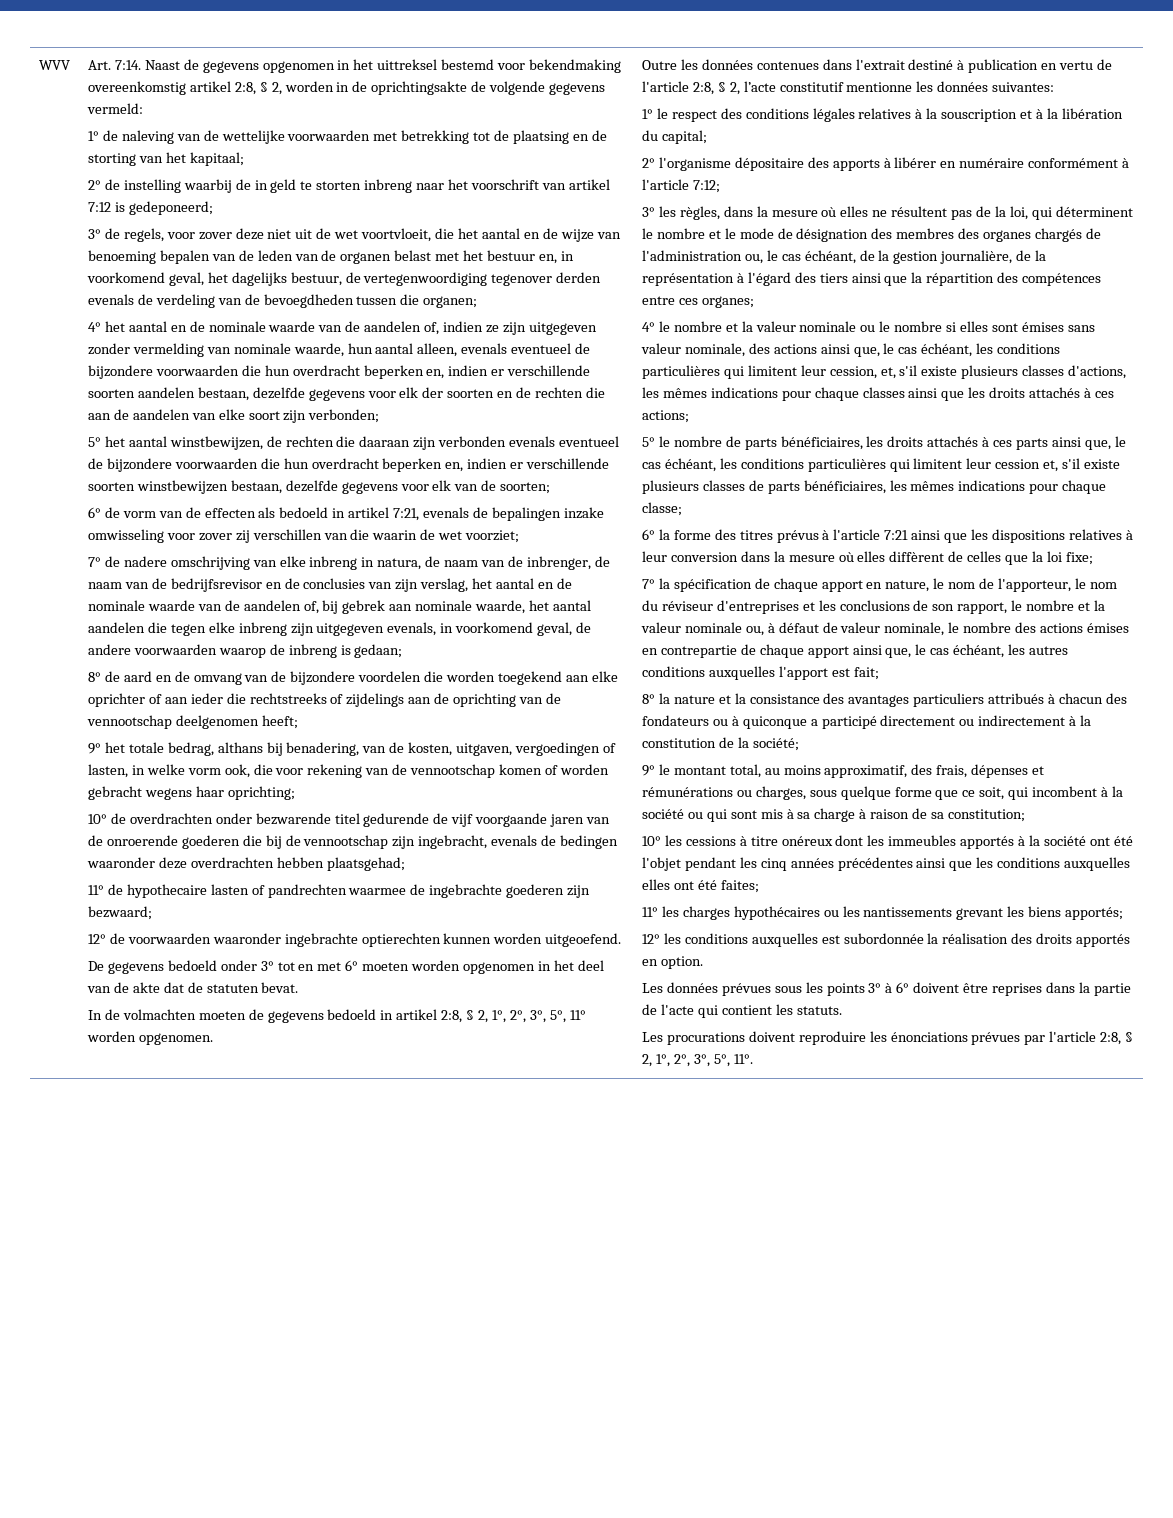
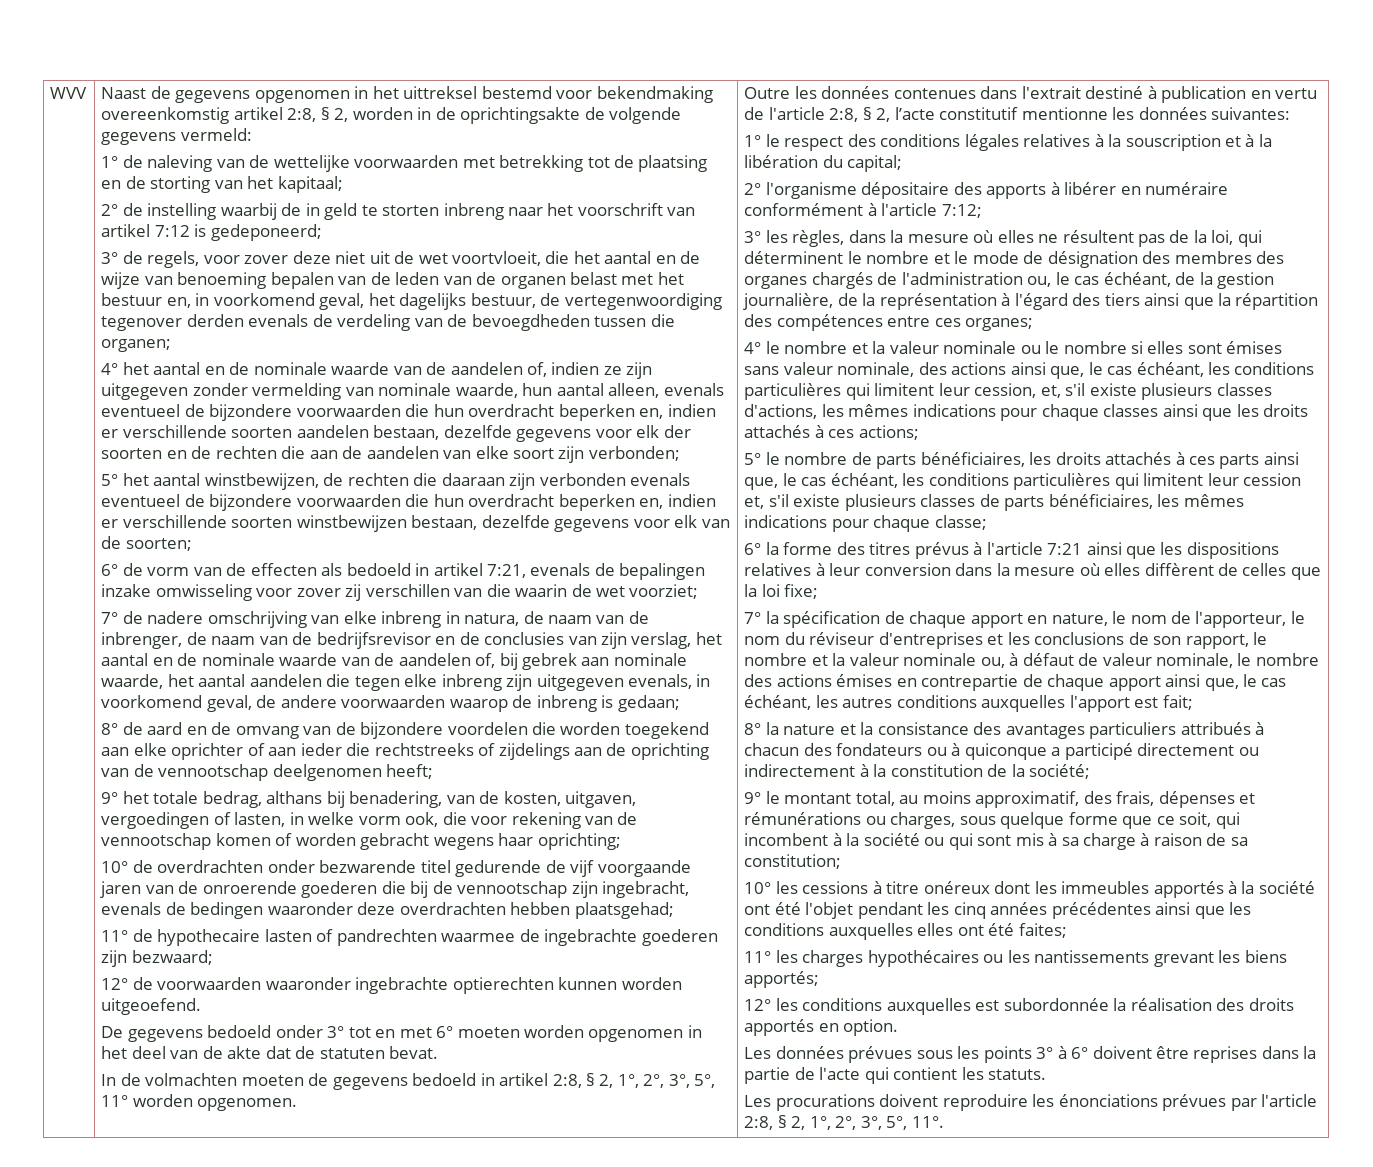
- Art. 7:14.

